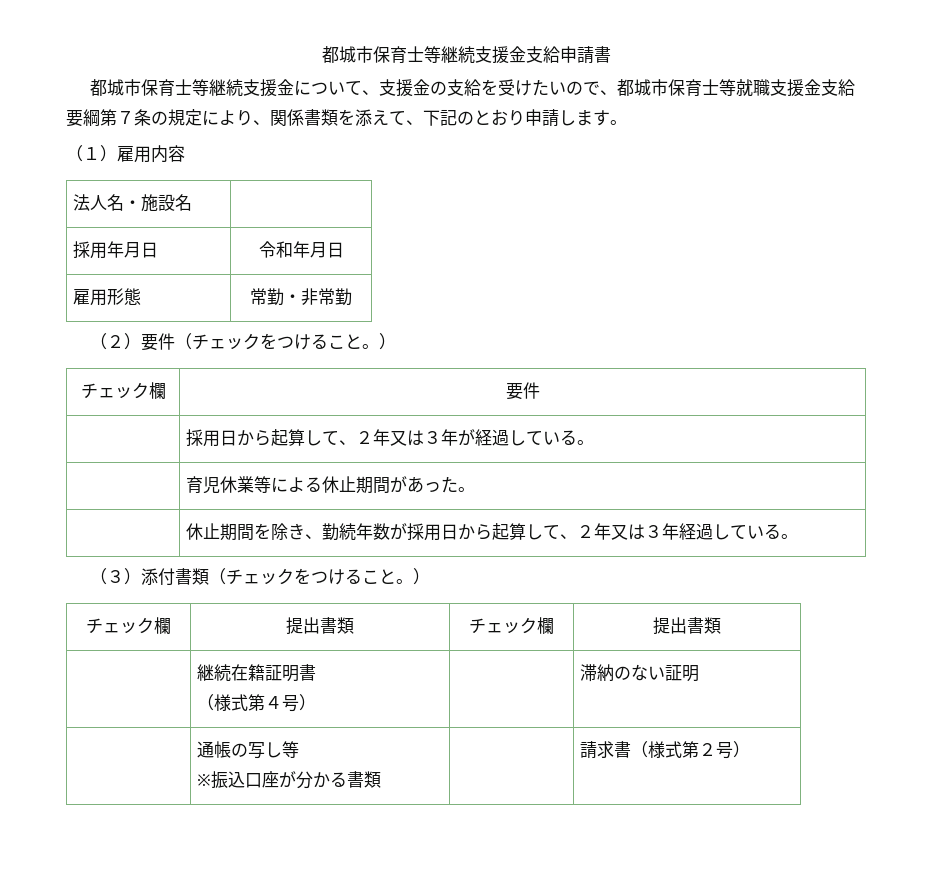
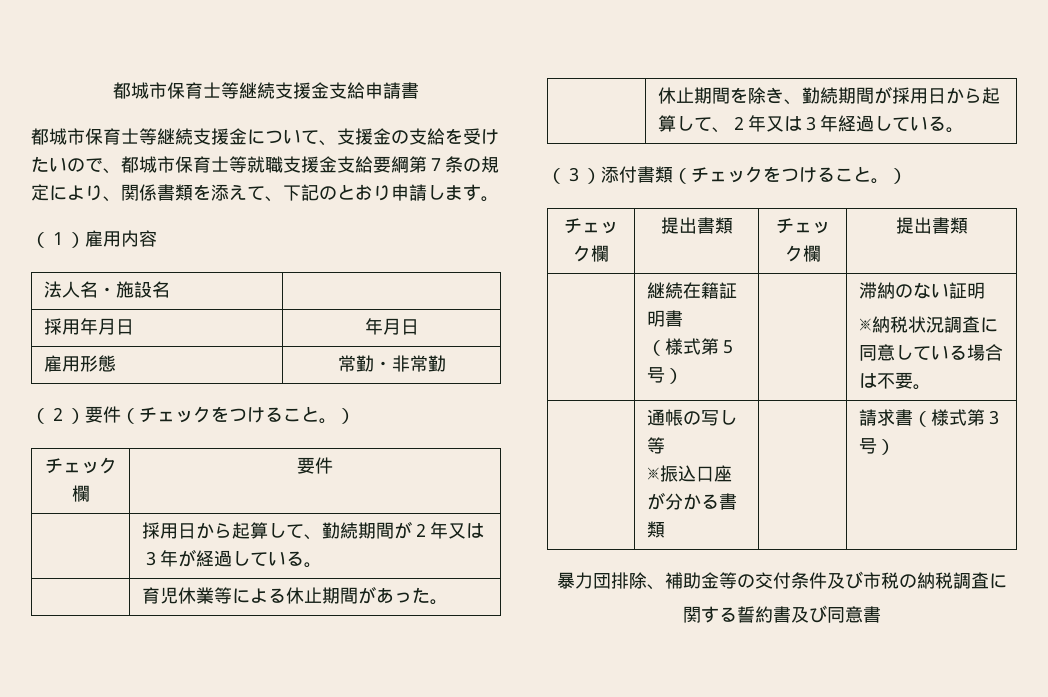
- 採用年月日 | 令和年月日
+ 採用年月日 | 年月日
- | 採用日から起算して、２年又は３年が経過している。
+ | 採用日から起算して、勤続期間が２年又は３年が経過している。
- | 休止期間を除き、勤続年数が採用日から起算して、２年又は３年経過している。
+ | 休止期間を除き、勤続期間が採用日から起算して、２年又は３年経過している。
  | 継続在籍証明書
- （様式第４号） | | 滞納のない証明
+ （様式第５号） | | 滞納のない証明
+ ※納税状況調査に同意している場合は不要。
  | 通帳の写し等
- ※振込口座が分かる書類 | | 請求書（様式第２号）
+ ※振込口座が分かる書類 | | 請求書（様式第３号）
+ 暴力団排除、補助金等の交付条件及び市税の納税調査に
+ 関する誓約書及び同意書

